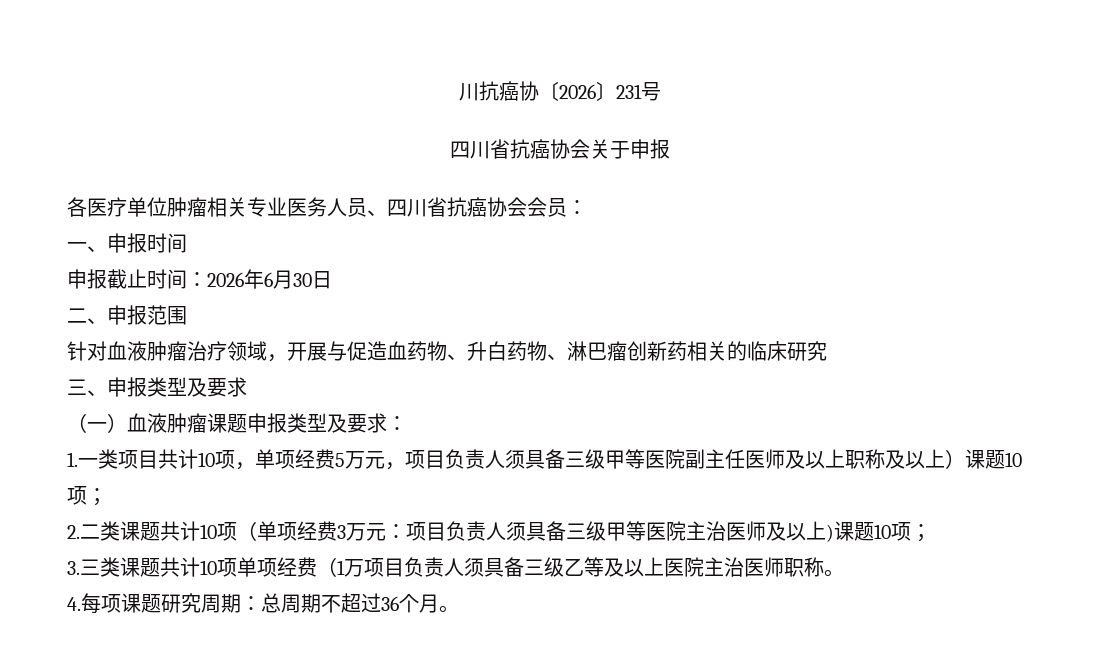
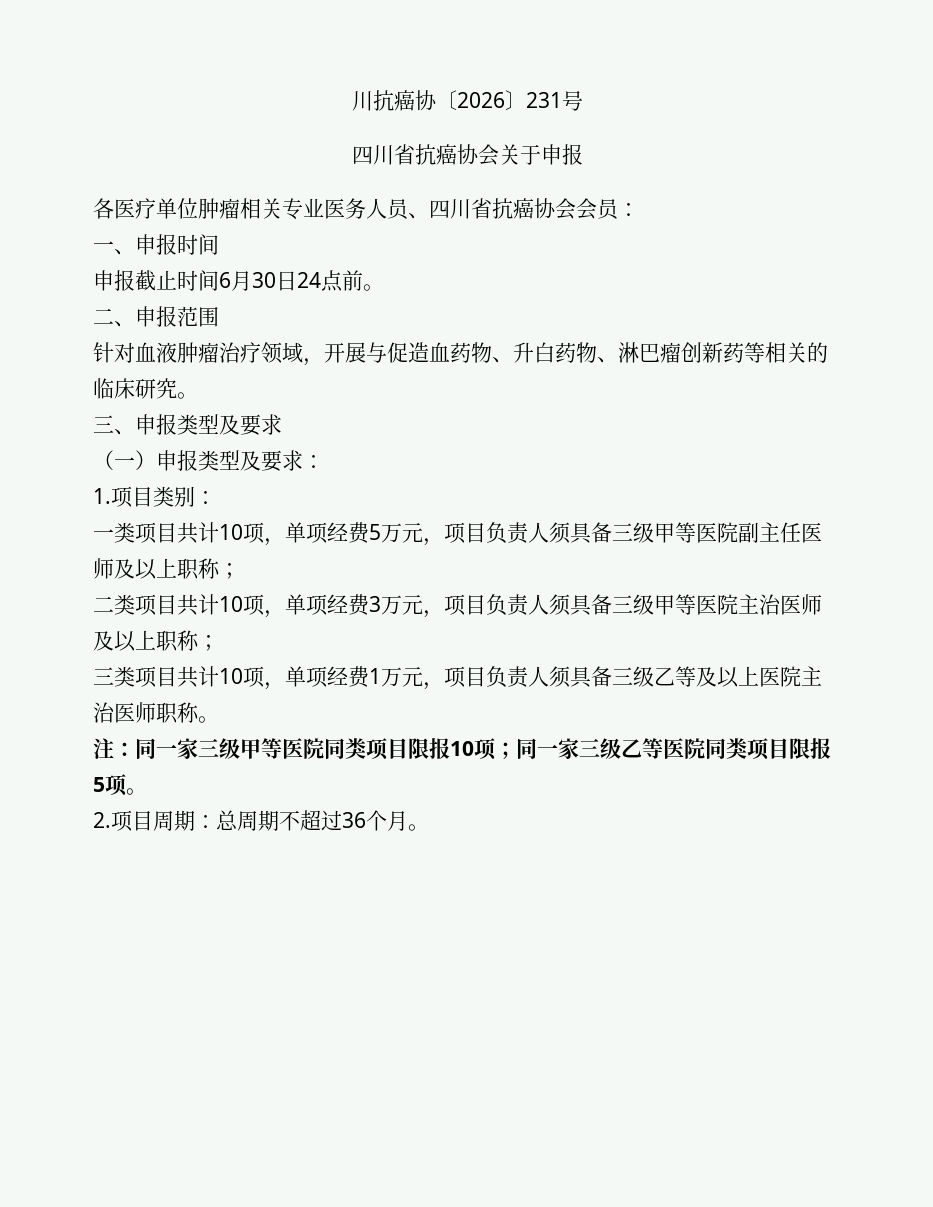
- 申报截止时间：2026年6月30日
+ 申报截止时间6月30日24点前。
- 针对血液肿瘤治疗领域，开展与促造血药物、升白药物、淋巴瘤创新药相关的临床研究
+ 针对血液肿瘤治疗领域，开展与促造血药物、升白药物、淋巴瘤创新药等相关的临床研究。
- （一）血液肿瘤课题申报类型及要求：
+ （一）申报类型及要求：
- 1.一类项目共计10项，单项经费5万元，项目负责人须具备三级甲等医院副主任医师及以上职称及以上）课题10项；
- 2.二类课题共计10项（单项经费3万元：项目负责人须具备三级甲等医院主治医师及以上)课题10项；
- 3.三类课题共计10项单项经费（1万项目负责人须具备三级乙等及以上医院主治医师职称。
+ 1.项目类别：
+ 一类项目共计10项，单项经费5万元，项目负责人须具备三级甲等医院副主任医师及以上职称；
+ 二类项目共计10项，单项经费3万元，项目负责人须具备三级甲等医院主治医师及以上职称；
+ 三类项目共计10项，单项经费1万元，项目负责人须具备三级乙等及以上医院主治医师职称。
- 4.每项课题研究周期：总周期不超过36个月。
+ 注：同一家三级甲等医院同类项目限报10项；同一家三级乙等医院同类项目限报5项。
+ 2.项目周期：总周期不超过36个月。

